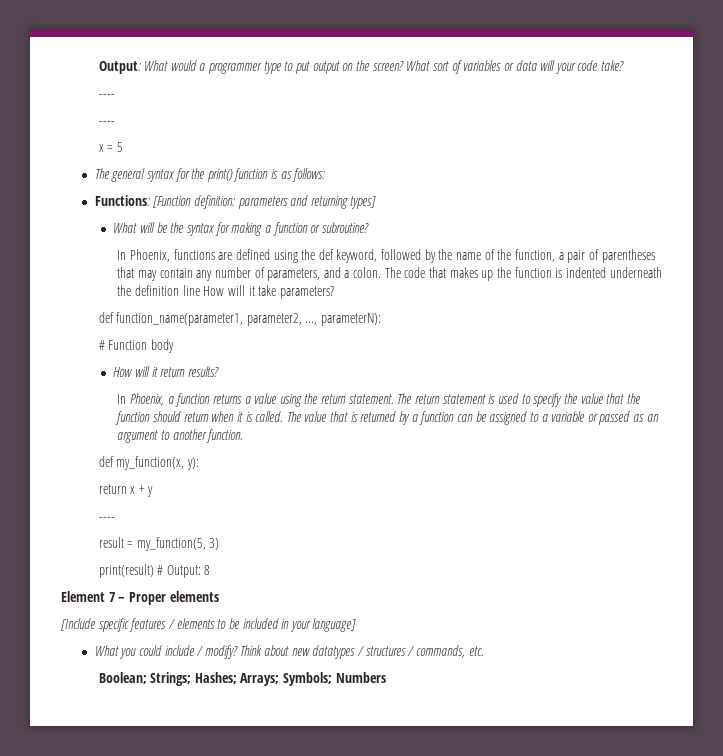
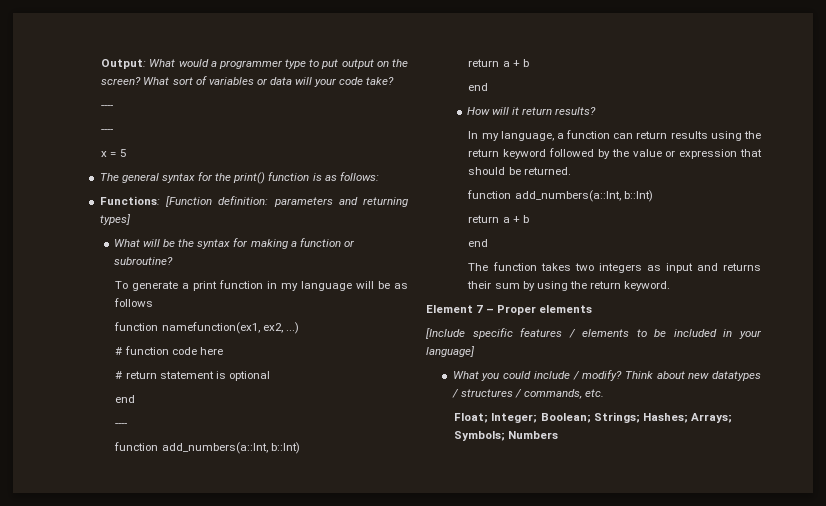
- In Phoenix, functions are defined using the def keyword, followed by the name of the function, a pair of parentheses that may contain any number of parameters, and a colon. The code that makes up the function is indented underneath the definition line How will it take parameters?
- def function_name(parameter1, parameter2, ..., parameterN):
- # Function body
+ To generate a print function in my language will be as follows
+ function namefunction(ex1, ex2, ...)
+ # function code here
+ # return statement is optional
+ end
+ ----
+ function add_numbers(a::Int, b::Int)
+ return a + b
+ end
- In Phoenix, a function returns a value using the return statement. The return statement is used to specify the value that the function should return when it is called. The value that is returned by a function can be assigned to a variable or passed as an argument to another function.
- def my_function(x, y):
- return x + y
- ----
- result = my_function(5, 3)
- print(result) # Output: 8
+ In my language, a function can return results using the return keyword followed by the value or expression that should be returned.
+ function add_numbers(a::Int, b::Int)
+ return a + b
+ end
+ The function takes two integers as input and returns their sum by using the return keyword.
- Boolean; Strings; Hashes; Arrays; Symbols; Numbers
+ Float; Integer; Boolean; Strings; Hashes; Arrays; Symbols; Numbers

